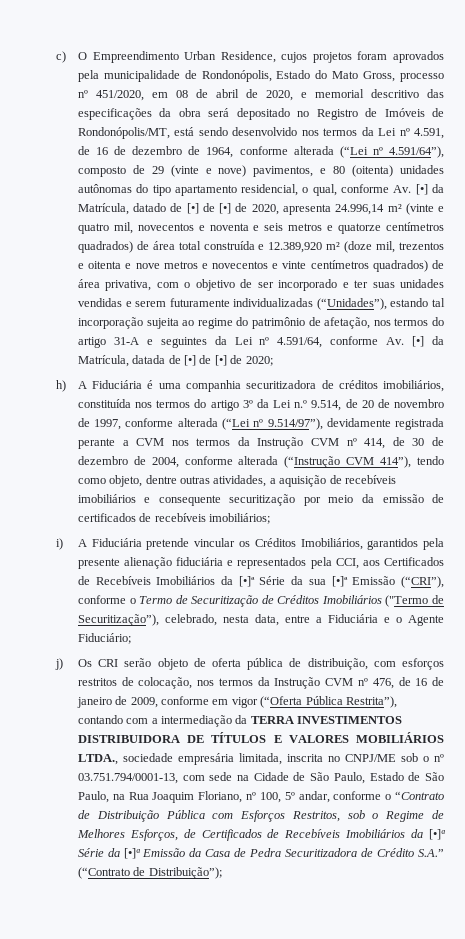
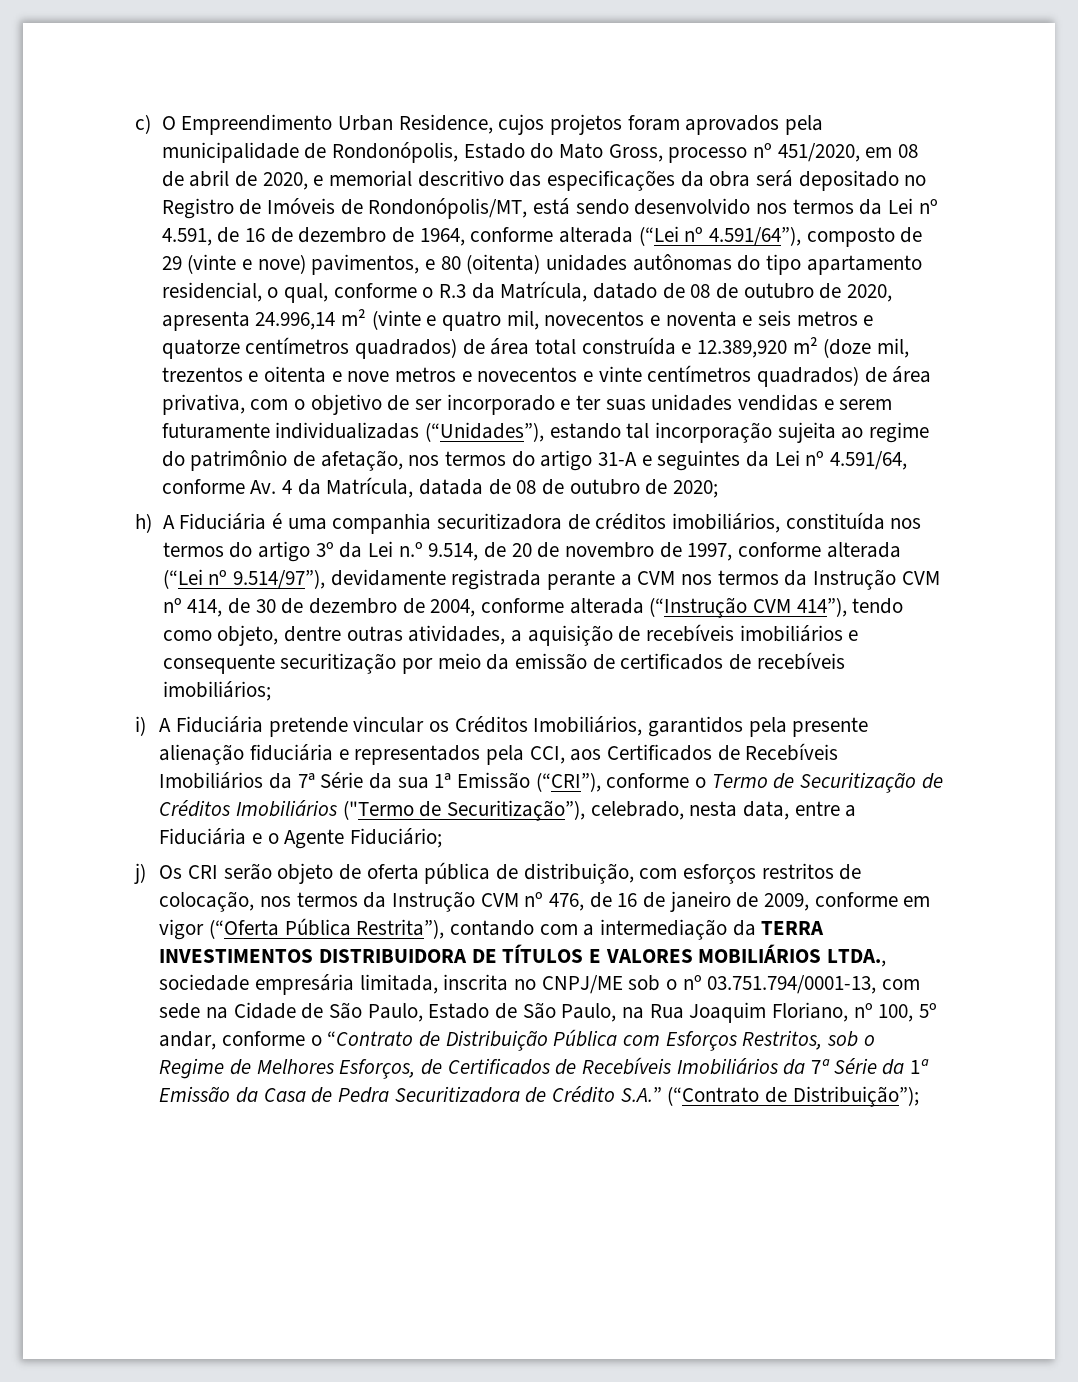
- c) O Empreendimento Urban Residence, cujos projetos foram aprovados pela municipalidade de Rondonópolis, Estado do Mato Gross, processo nº 451/2020, em 08 de abril de 2020, e memorial descritivo das especificações da obra será depositado no Registro de Imóveis de Rondonópolis/MT, está sendo desenvolvido nos termos da Lei nº 4.591, de 16 de dezembro de 1964, conforme alterada (“Lei nº 4.591/64”), composto de 29 (vinte e nove) pavimentos, e 80 (oitenta) unidades autônomas do tipo apartamento residencial, o qual, conforme Av. [•] da Matrícula, datado de [•] de [•] de 2020, apresenta 24.996,14 m² (vinte e quatro mil, novecentos e noventa e seis metros e quatorze centímetros quadrados) de área total construída e 12.389,920 m² (doze mil, trezentos e oitenta e nove metros e novecentos e vinte centímetros quadrados) de área privativa, com o objetivo de ser incorporado e ter suas unidades vendidas e serem futuramente individualizadas (“Unidades”), estando tal incorporação sujeita ao regime do patrimônio de afetação, nos termos do artigo 31-A e seguintes da Lei nº 4.591/64, conforme Av. [•] da Matrícula, datada de [•] de [•] de 2020;
+ c) O Empreendimento Urban Residence, cujos projetos foram aprovados pela municipalidade de Rondonópolis, Estado do Mato Gross, processo nº 451/2020, em 08 de abril de 2020, e memorial descritivo das especificações da obra será depositado no Registro de Imóveis de Rondonópolis/MT, está sendo desenvolvido nos termos da Lei nº 4.591, de 16 de dezembro de 1964, conforme alterada (“Lei nº 4.591/64”), composto de 29 (vinte e nove) pavimentos, e 80 (oitenta) unidades autônomas do tipo apartamento residencial, o qual, conforme o R.3 da Matrícula, datado de 08 de outubro de 2020, apresenta 24.996,14 m² (vinte e quatro mil, novecentos e noventa e seis metros e quatorze centímetros quadrados) de área total construída e 12.389,920 m² (doze mil, trezentos e oitenta e nove metros e novecentos e vinte centímetros quadrados) de área privativa, com o objetivo de ser incorporado e ter suas unidades vendidas e serem futuramente individualizadas (“Unidades”), estando tal incorporação sujeita ao regime do patrimônio de afetação, nos termos do artigo 31-A e seguintes da Lei nº 4.591/64, conforme Av. 4 da Matrícula, datada de 08 de outubro de 2020;
- i) A Fiduciária pretende vincular os Créditos Imobiliários, garantidos pela presente alienação fiduciária e representados pela CCI, aos Certificados de Recebíveis Imobiliários da [•]ª Série da sua [•]ª Emissão (“CRI”), conforme o Termo de Securitização de Créditos Imobiliários ("Termo de Securitização”), celebrado, nesta data, entre a Fiduciária e o Agente Fiduciário;
+ i) A Fiduciária pretende vincular os Créditos Imobiliários, garantidos pela presente alienação fiduciária e representados pela CCI, aos Certificados de Recebíveis Imobiliários da 7ª Série da sua 1ª Emissão (“CRI”), conforme o Termo de Securitização de Créditos Imobiliários ("Termo de Securitização”), celebrado, nesta data, entre a Fiduciária e o Agente Fiduciário;
- j) Os CRI serão objeto de oferta pública de distribuição, com esforços restritos de colocação, nos termos da Instrução CVM nº 476, de 16 de janeiro de 2009, conforme em vigor (“Oferta Pública Restrita”), contando com a intermediação da TERRA INVESTIMENTOS DISTRIBUIDORA DE TÍTULOS E VALORES MOBILIÁRIOS LTDA., sociedade empresária limitada, inscrita no CNPJ/ME sob o nº 03.751.794/0001-13, com sede na Cidade de São Paulo, Estado de São Paulo, na Rua Joaquim Floriano, nº 100, 5º andar, conforme o “Contrato de Distribuição Pública com Esforços Restritos, sob o Regime de Melhores Esforços, de Certificados de Recebíveis Imobiliários da [•]ª Série da [•]ª Emissão da Casa de Pedra Securitizadora de Crédito S.A.” (“Contrato de Distribuição”);
+ j) Os CRI serão objeto de oferta pública de distribuição, com esforços restritos de colocação, nos termos da Instrução CVM nº 476, de 16 de janeiro de 2009, conforme em vigor (“Oferta Pública Restrita”), contando com a intermediação da TERRA INVESTIMENTOS DISTRIBUIDORA DE TÍTULOS E VALORES MOBILIÁRIOS LTDA., sociedade empresária limitada, inscrita no CNPJ/ME sob o nº 03.751.794/0001-13, com sede na Cidade de São Paulo, Estado de São Paulo, na Rua Joaquim Floriano, nº 100, 5º andar, conforme o “Contrato de Distribuição Pública com Esforços Restritos, sob o Regime de Melhores Esforços, de Certificados de Recebíveis Imobiliários da 7ª Série da 1ª Emissão da Casa de Pedra Securitizadora de Crédito S.A.” (“Contrato de Distribuição”);

